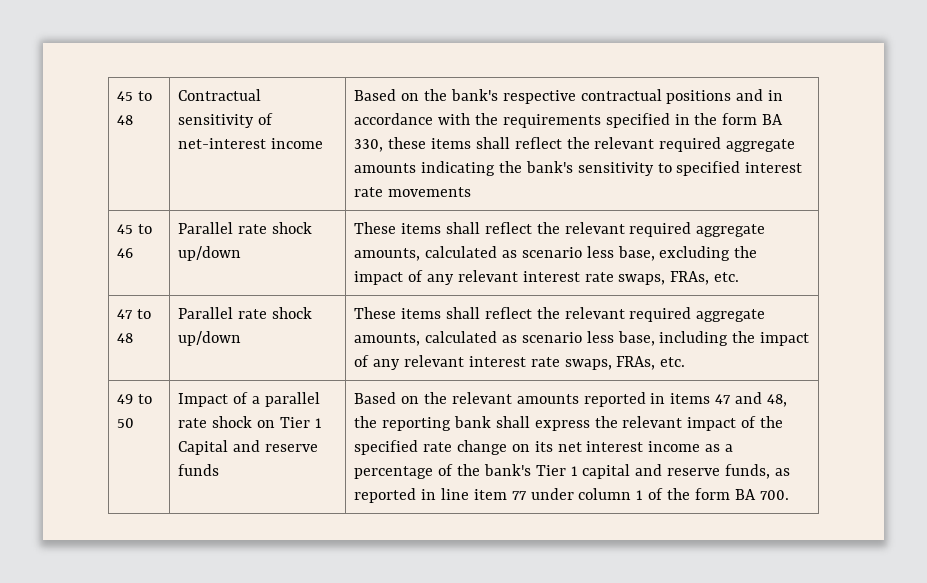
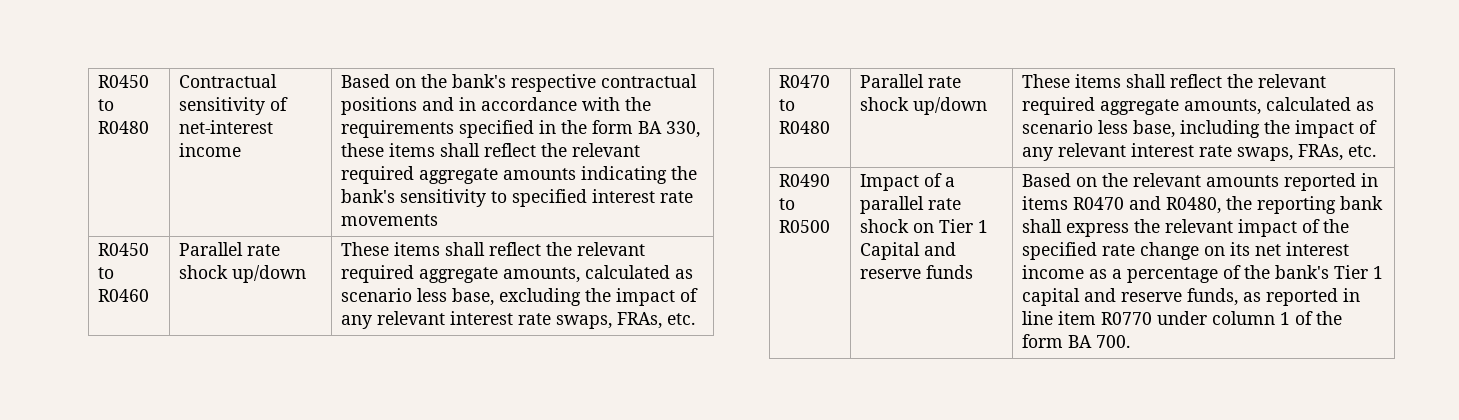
- 45 to 48
+ R0450 to R0480
- 45 to 46 | Parallel rate shock up/down | These items shall reflect the relevant required aggregate amounts, calculated as scenario less base, excluding the impact of any relevant interest rate swaps, FRAs, etc.
+ R0450 to R0460 | Parallel rate shock up/down | These items shall reflect the relevant required aggregate amounts, calculated as scenario less base, excluding the impact of any relevant interest rate swaps, FRAs, etc.
- 47 to 48 | Parallel rate shock up/down | These items shall reflect the relevant required aggregate amounts, calculated as scenario less base, including the impact of any relevant interest rate swaps, FRAs, etc.
+ R0470 to R0480 | Parallel rate shock up/down | These items shall reflect the relevant required aggregate amounts, calculated as scenario less base, including the impact of any relevant interest rate swaps, FRAs, etc.
- 49 to 50
+ R0490 to R0500
- Based on the relevant amounts reported in items 47 and 48, the reporting bank shall express the relevant impact of the specified rate change on its net interest income as a percentage of the bank's Tier 1 capital and reserve funds, as reported in line item 77 under column 1 of the form BA 700.
+ Based on the relevant amounts reported in items R0470 and R0480, the reporting bank shall express the relevant impact of the specified rate change on its net interest income as a percentage of the bank's Tier 1 capital and reserve funds, as reported in line item R0770 under column 1 of the form BA 700.

